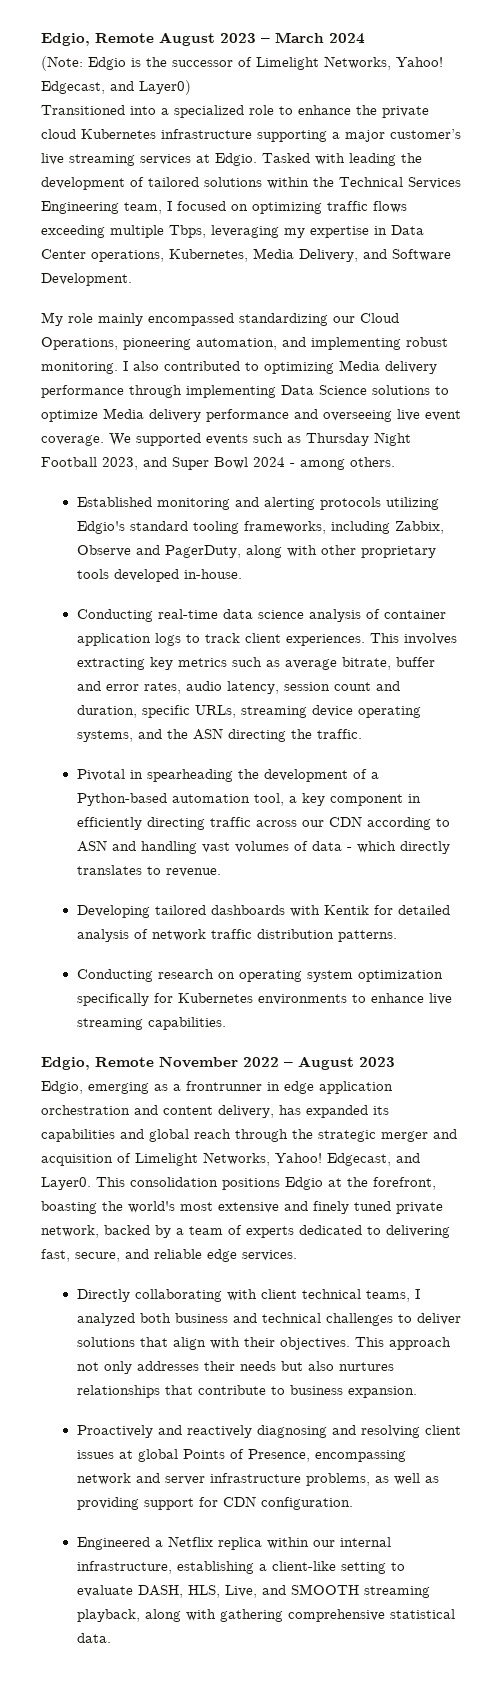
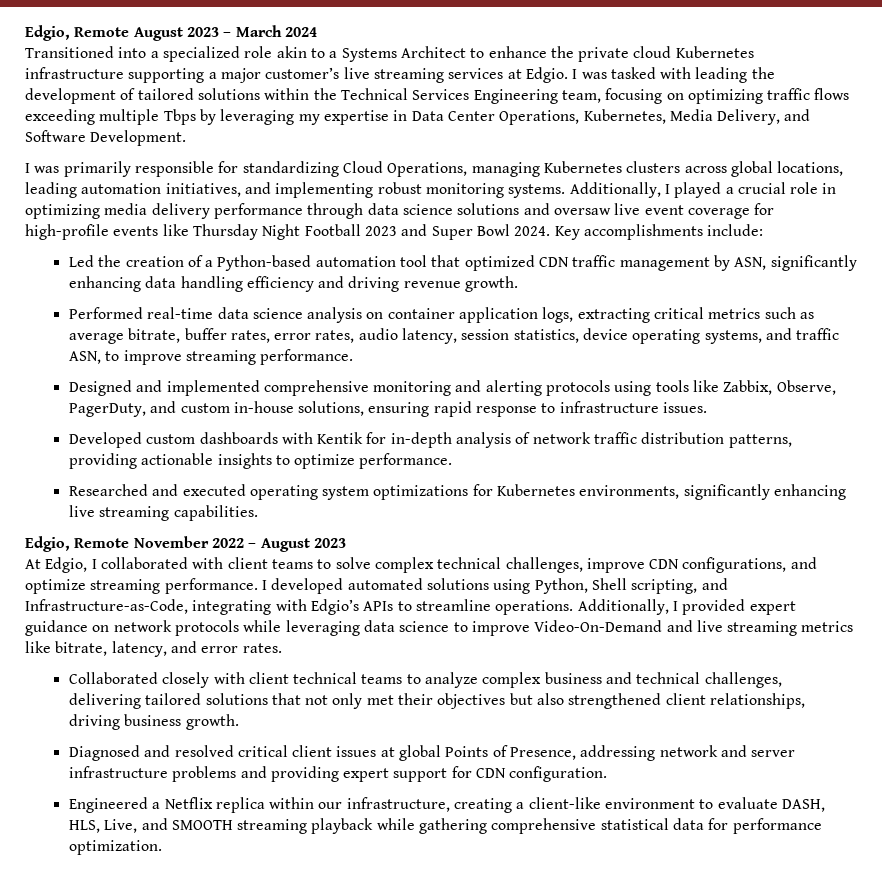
- (Note: Edgio is the successor of Limelight Networks, Yahoo! Edgecast, and Layer0)
- Transitioned into a specialized role to enhance the private cloud Kubernetes infrastructure supporting a major customer’s live streaming services at Edgio.
+ Transitioned into a specialized role akin to a Systems Architect to enhance the private cloud Kubernetes infrastructure supporting a major customer’s live streaming services at Edgio.
- Tasked with leading the development of tailored solutions within the Technical Services Engineering team, I focused on optimizing traffic flows exceeding multiple Tbps, leveraging my expertise in Data Center operations, Kubernetes, Media Delivery, and Software Development.
+ I was tasked with leading the development of tailored solutions within the Technical Services Engineering team, focusing on optimizing traffic flows exceeding multiple Tbps by leveraging my expertise in Data Center Operations, Kubernetes, Media Delivery, and Software Development.
- My role mainly encompassed standardizing our Cloud Operations, pioneering automation, and implementing robust monitoring. I also contributed to optimizing Media delivery performance through implementing Data Science solutions to optimize Media delivery performance and overseeing live event coverage. We supported events such as Thursday Night Football 2023, and Super Bowl 2024 - among others.
- Established monitoring and alerting protocols utilizing Edgio's standard tooling frameworks, including Zabbix, Observe and PagerDuty, along with other proprietary tools developed in-house.
- Conducting real-time data science analysis of container application logs to track client experiences. This involves extracting key metrics such as average bitrate, buffer and error rates, audio latency, session count and duration, specific URLs, streaming device operating systems, and the ASN directing the traffic.
- Pivotal in spearheading the development of a Python-based automation tool, a key component in efficiently directing traffic across our CDN according to ASN and handling vast volumes of data - which directly translates to revenue.
- Developing tailored dashboards with Kentik for detailed analysis of network traffic distribution patterns.
- Conducting research on operating system optimization specifically for Kubernetes environments to enhance live streaming capabilities.
+ I was primarily responsible for standardizing Cloud Operations, managing Kubernetes clusters across global locations, leading automation initiatives, and implementing robust monitoring systems. Additionally, I played a crucial role in optimizing media delivery performance through data science solutions and oversaw live event coverage for high-profile events like Thursday Night Football 2023 and Super Bowl 2024. Key accomplishments include:
+ Led the creation of a Python-based automation tool that optimized CDN traffic management by ASN, significantly enhancing data handling efficiency and driving revenue growth.
+ Performed real-time data science analysis on container application logs, extracting critical metrics such as average bitrate, buffer rates, error rates, audio latency, session statistics, device operating systems, and traffic ASN, to improve streaming performance.
+ Designed and implemented comprehensive monitoring and alerting protocols using tools like Zabbix, Observe, PagerDuty, and custom in-house solutions, ensuring rapid response to infrastructure issues.
+ Developed custom dashboards with Kentik for in-depth analysis of network traffic distribution patterns, providing actionable insights to optimize performance.
+ Researched and executed operating system optimizations for Kubernetes environments, significantly enhancing live streaming capabilities.
- Edgio, emerging as a frontrunner in edge application orchestration and content delivery, has expanded its capabilities and global reach through the strategic merger and acquisition of Limelight Networks, Yahoo! Edgecast, and Layer0. This consolidation positions Edgio at the forefront, boasting the world's most extensive and finely tuned private network, backed by a team of experts dedicated to delivering fast, secure, and reliable edge services.
- Directly collaborating with client technical teams, I analyzed both business and technical challenges to deliver solutions that align with their objectives. This approach not only addresses their needs but also nurtures relationships that contribute to business expansion.
- Proactively and reactively diagnosing and resolving client issues at global Points of Presence, encompassing network and server infrastructure problems, as well as providing support for CDN configuration.
+ At Edgio, I collaborated with client teams to solve complex technical challenges, improve CDN configurations, and optimize streaming performance. I developed automated solutions using Python, Shell scripting, and Infrastructure-as-Code, integrating with Edgio’s APIs to streamline operations. Additionally, I provided expert guidance on network protocols while leveraging data science to improve Video-On-Demand and live streaming metrics like bitrate, latency, and error rates.
+ Collaborated closely with client technical teams to analyze complex business and technical challenges, delivering tailored solutions that not only met their objectives but also strengthened client relationships, driving business growth.
+ Diagnosed and resolved critical client issues at global Points of Presence, addressing network and server infrastructure problems and providing expert support for CDN configuration.
- Engineered a Netflix replica within our internal infrastructure, establishing a client-like setting to evaluate DASH, HLS, Live, and SMOOTH streaming playback, along with gathering comprehensive statistical data.
+ Engineered a Netflix replica within our infrastructure, creating a client-like environment to evaluate DASH, HLS, Live, and SMOOTH streaming playback while gathering comprehensive statistical data for performance optimization.

